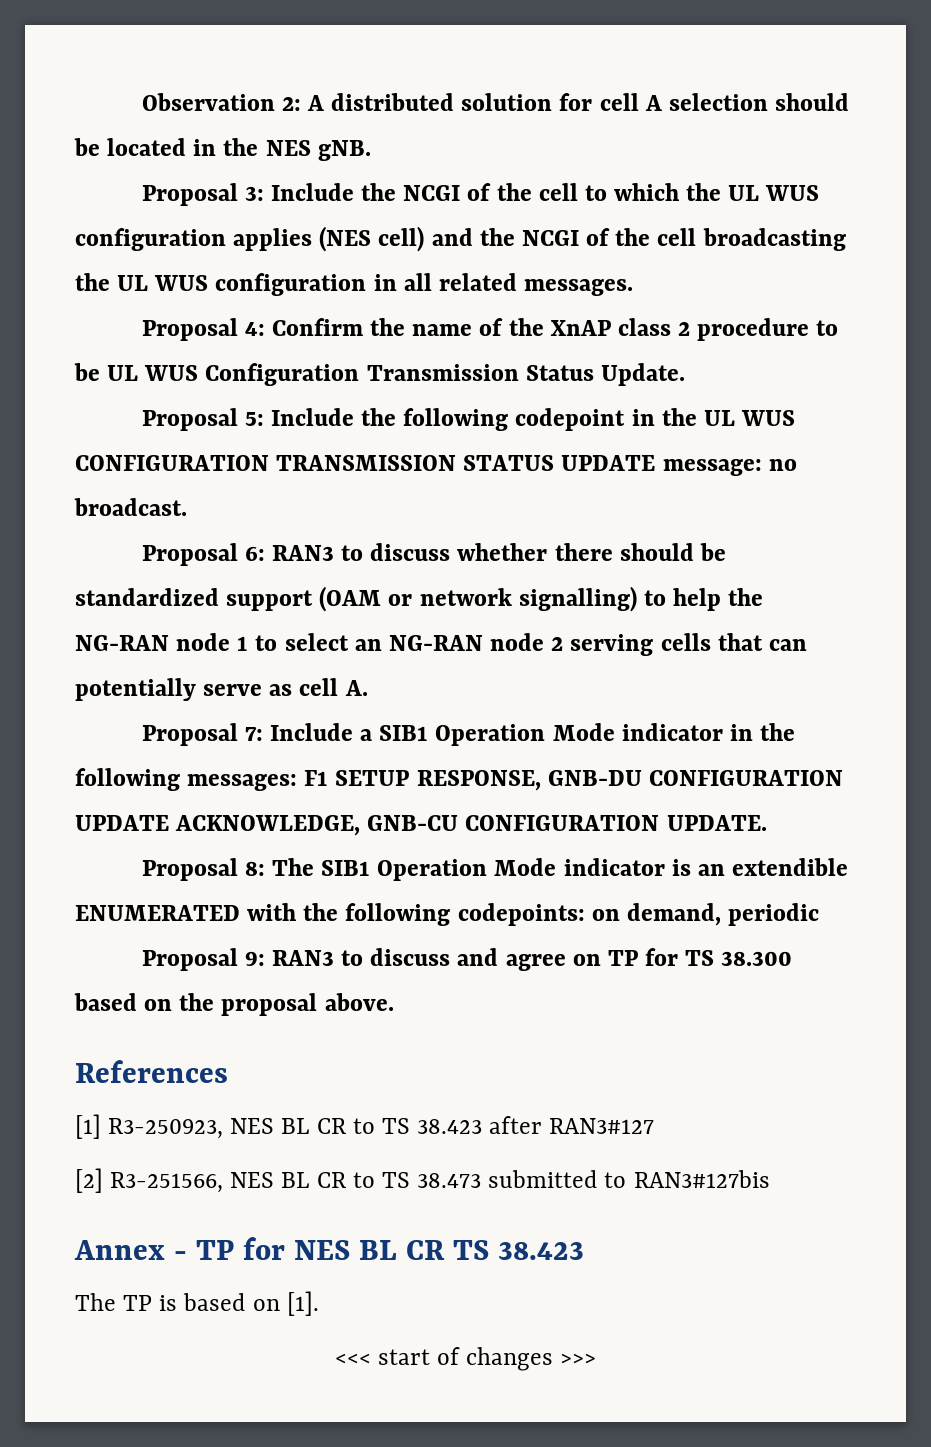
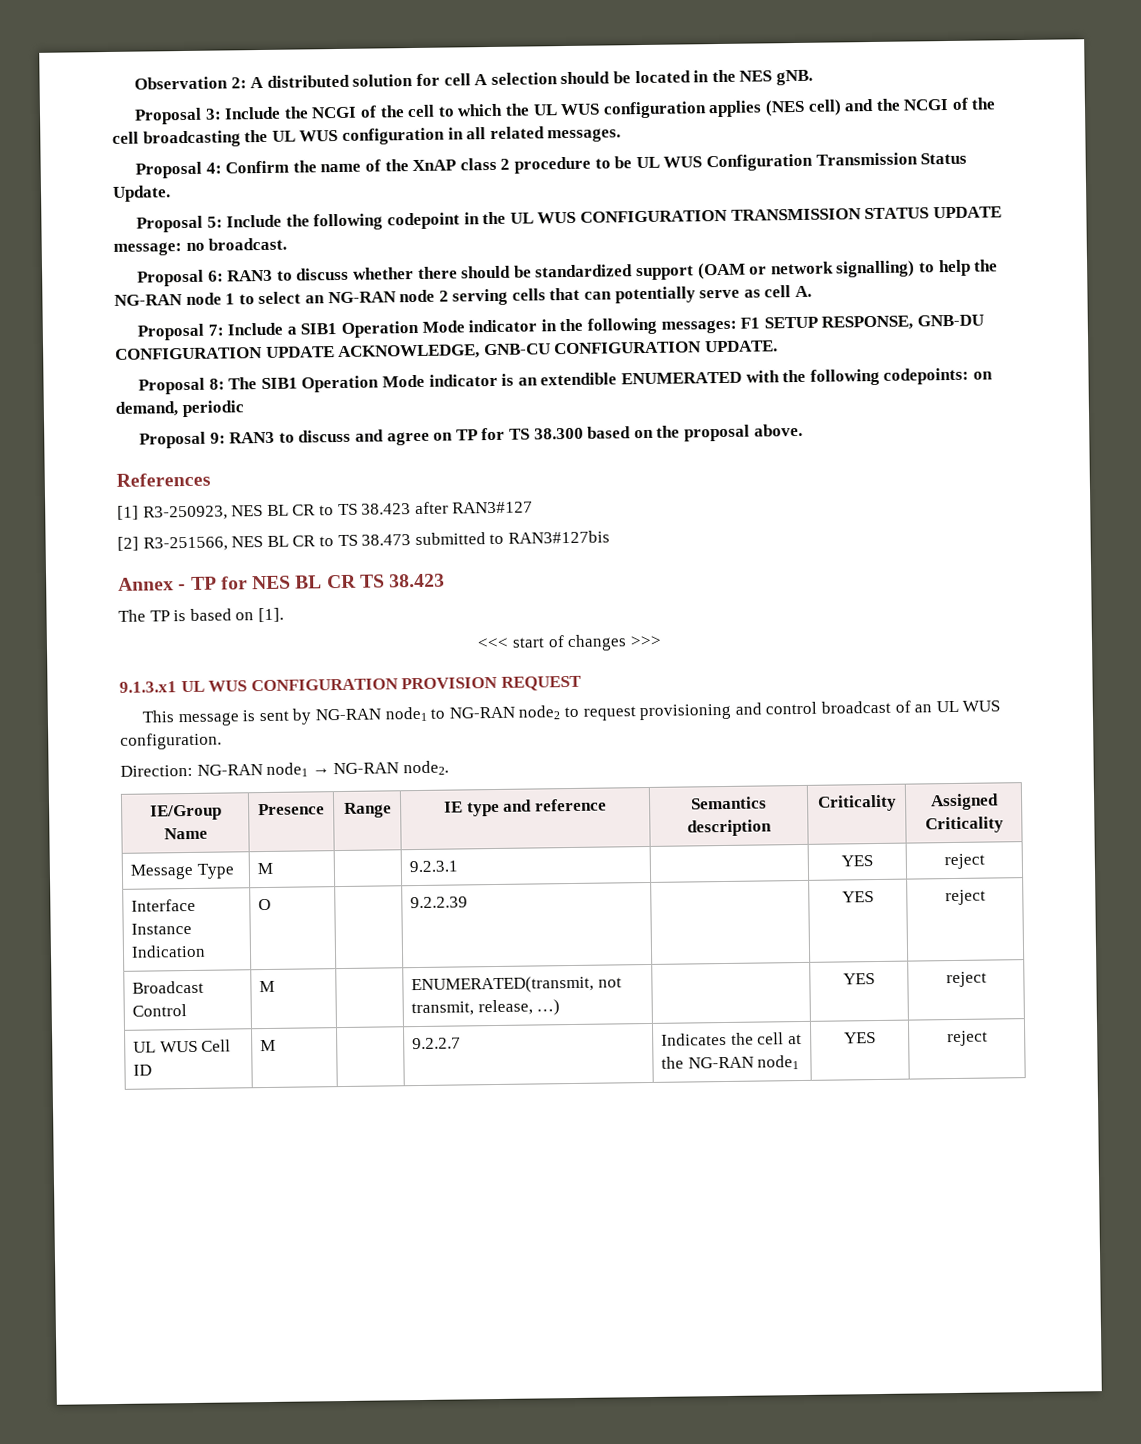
+ 9.1.3.x1 UL WUS CONFIGURATION PROVISION REQUEST
+ This message is sent by NG-RAN node1 to NG-RAN node2 to request provisioning and control broadcast of an UL WUS configuration.
+ Direction: NG-RAN node1 → NG-RAN node2.
+ IE/Group Name | Presence | Range | IE type and reference | Semantics description | Criticality | Assigned Criticality
+ Message Type | M | | 9.2.3.1 | | YES | reject
+ Interface Instance Indication | O | | 9.2.2.39 | | YES | reject
+ Broadcast Control | M | | ENUMERATED(transmit, not transmit, release, …) | | YES | reject
+ UL WUS Cell ID | M | | 9.2.2.7 | Indicates the cell at the NG-RAN node1 | YES | reject

